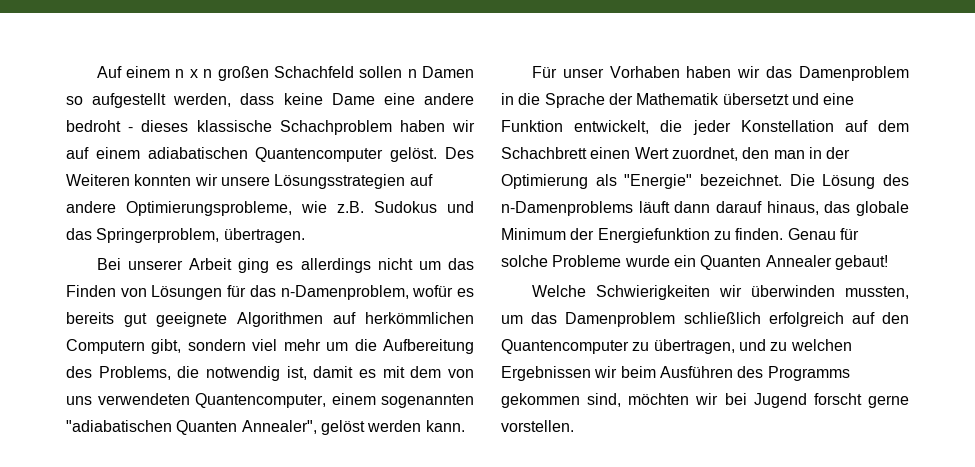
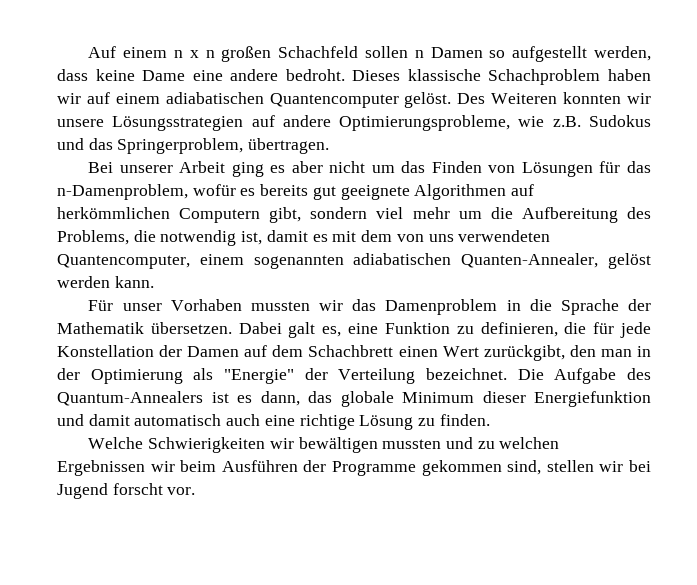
- Auf einem n x n großen Schachfeld sollen n Damen so aufgestellt werden, dass keine Dame eine andere bedroht - dieses klassische Schachproblem haben wir auf einem adiabatischen Quantencomputer gelöst.
+ Auf einem n x n großen Schachfeld sollen n Damen so aufgestellt werden, dass keine Dame eine andere bedroht. Dieses klassische Schachproblem haben wir auf einem adiabatischen Quantencomputer gelöst.
- Bei unserer Arbeit ging es allerdings nicht um das Finden von Lösungen für das n-Damenproblem, wofür es bereits gut geeignete Algorithmen auf herkömmlichen Computern gibt, sondern viel mehr um die Aufbereitung des Problems, die notwendig ist, damit es mit dem von uns verwendeten Quantencomputer, einem sogenannten "adiabatischen Quanten Annealer", gelöst werden kann.
+ Bei unserer Arbeit ging es aber nicht um das Finden von Lösungen für das n-Damenproblem, wofür es bereits gut geeignete Algorithmen auf herkömmlichen Computern gibt, sondern viel mehr um die Aufbereitung des Problems, die notwendig ist, damit es mit dem von uns verwendeten Quantencomputer, einem sogenannten adiabatischen Quanten-Annealer, gelöst werden kann.
- Für unser Vorhaben haben wir das Damenproblem in die Sprache der Mathematik übersetzt und eine Funktion entwickelt, die jeder Konstellation auf dem Schachbrett einen Wert zuordnet, den man in der Optimierung als "Energie" bezeichnet. Die Lösung des n-Damenproblems läuft dann darauf hinaus, das globale Minimum der Energiefunktion zu finden. Genau für solche Probleme wurde ein Quanten Annealer gebaut!
- Welche Schwierigkeiten wir überwinden mussten, um das Damenproblem schließlich erfolgreich auf den Quantencomputer zu übertragen, und zu welchen Ergebnissen wir beim Ausführen des Programms gekommen sind, möchten wir bei Jugend forscht gerne vorstellen.
+ Für unser Vorhaben mussten wir das Damenproblem in die Sprache der Mathematik übersetzen. Dabei galt es, eine Funktion zu definieren, die für jede Konstellation der Damen auf dem Schachbrett einen Wert zurückgibt, den man in der Optimierung als "Energie" der Verteilung bezeichnet. Die Aufgabe des Quantum-Annealers ist es dann, das globale Minimum dieser Energiefunktion und damit automatisch auch eine richtige Lösung zu finden.
+ Welche Schwierigkeiten wir bewältigen mussten und zu welchen Ergebnissen wir beim Ausführen der Programme gekommen sind, stellen wir bei Jugend forscht vor.

